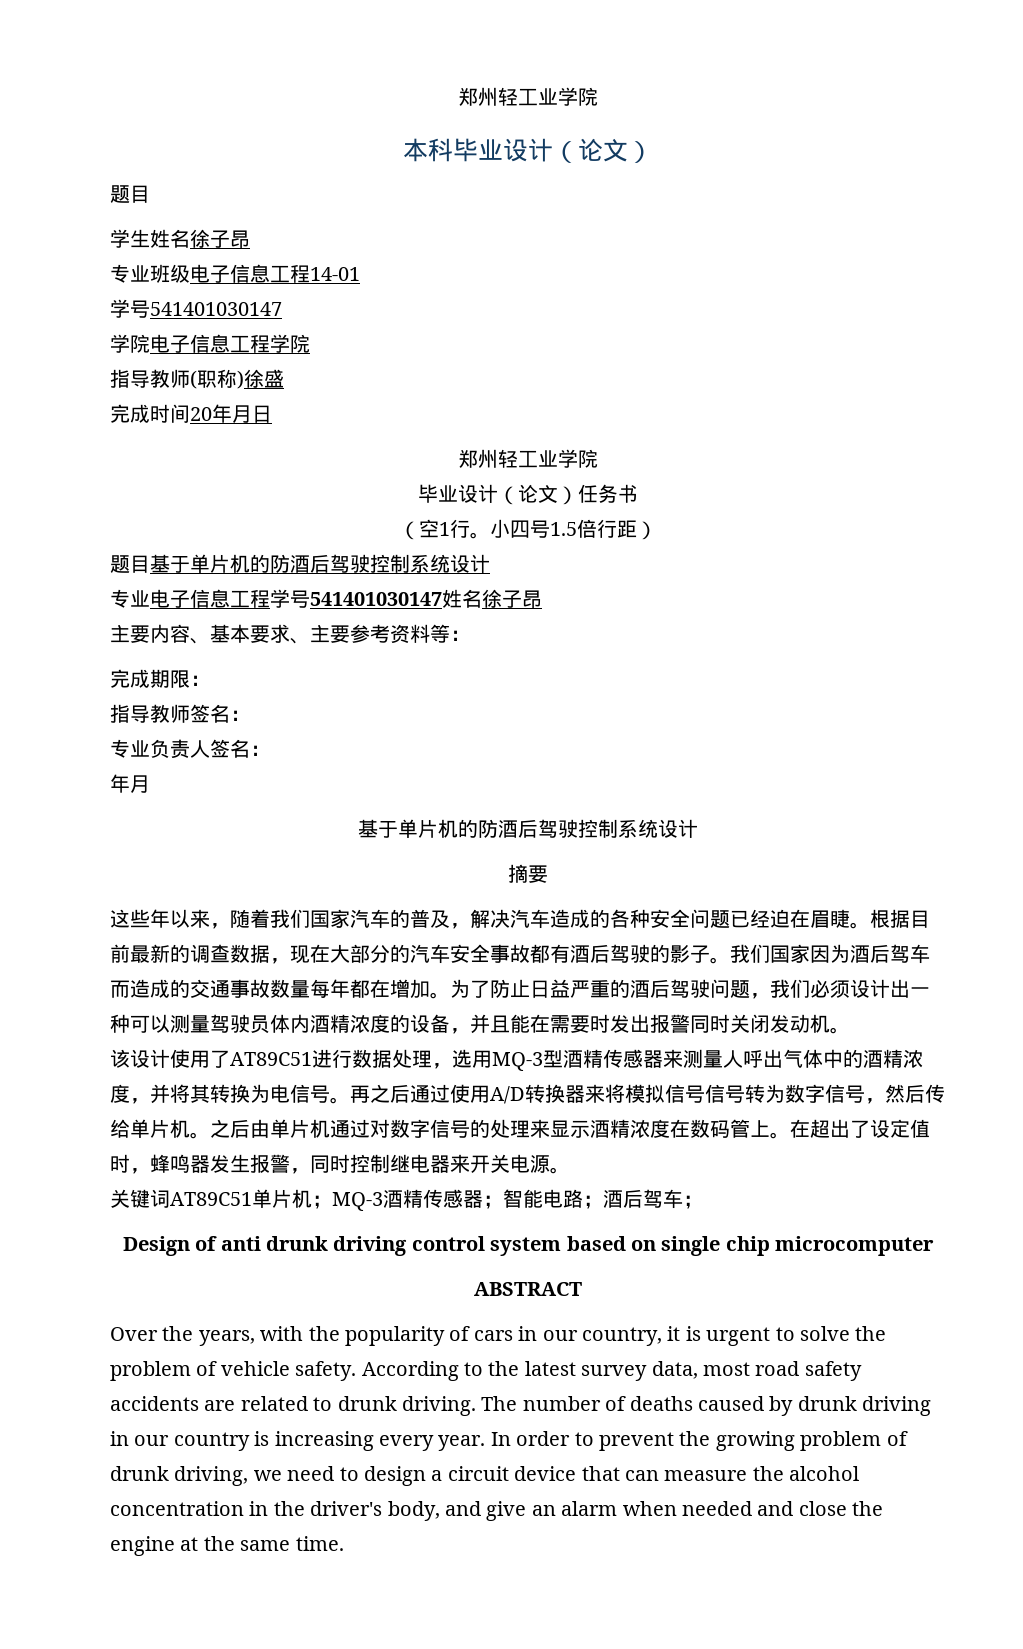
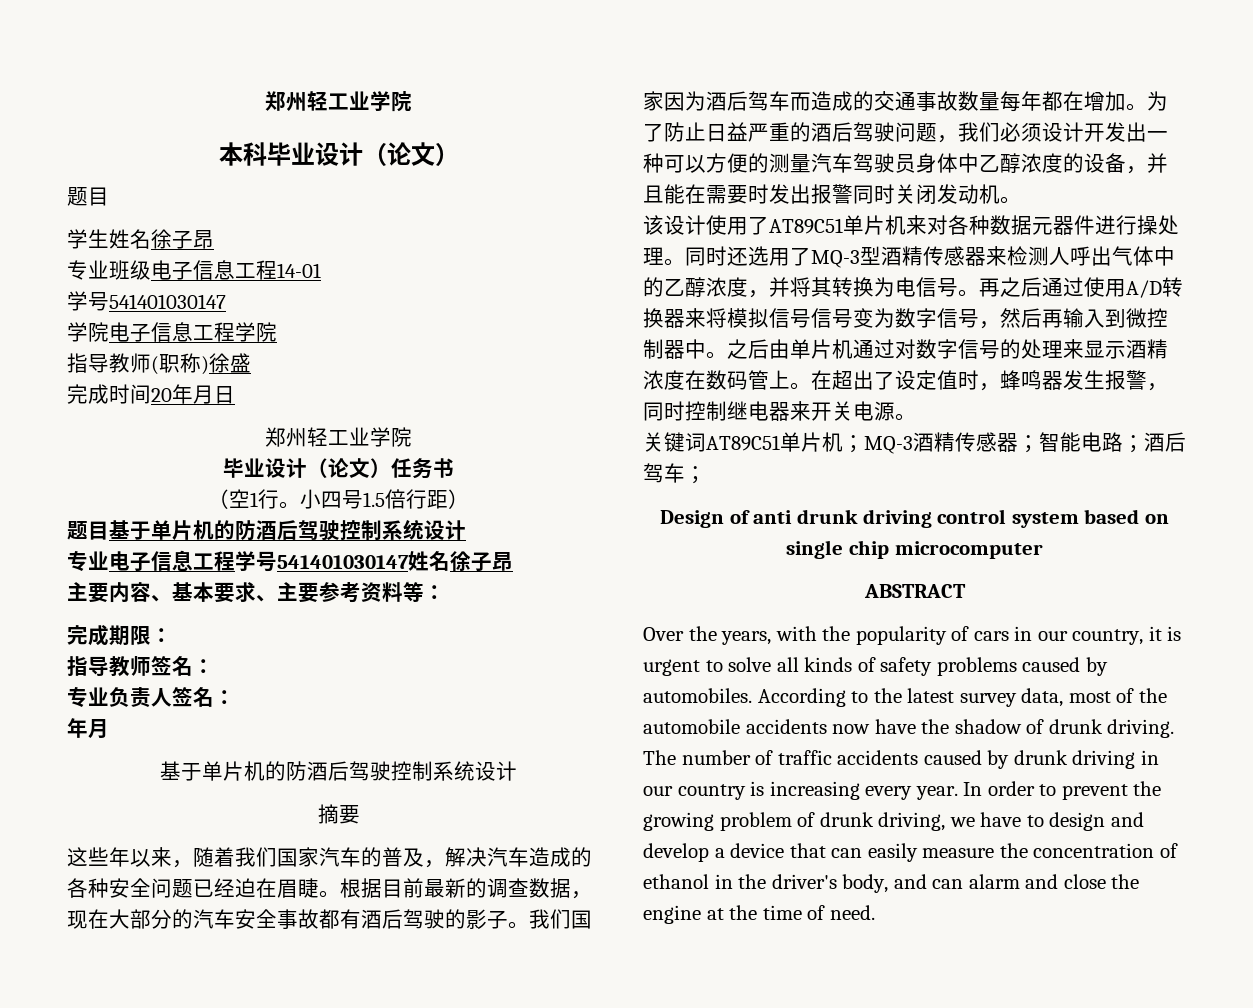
- 为了防止日益严重的酒后驾驶问题，我们必须设计出一种可以测量驾驶员体内酒精浓度的设备，并且能在需要时发出报警同时关闭发动机。
+ 为了防止日益严重的酒后驾驶问题，我们必须设计开发出一种可以方便的测量汽车驾驶员身体中乙醇浓度的设备，并且能在需要时发出报警同时关闭发动机。
- 该设计使用了AT89C51进行数据处理，选用MQ-3型酒精传感器来测量人呼出气体中的酒精浓度，并将其转换为电信号。
+ 该设计使用了AT89C51单片机来对各种数据元器件进行操处理。同时还选用了MQ-3型酒精传感器来检测人呼出气体中的乙醇浓度，并将其转换为电信号。
- 再之后通过使用A/D转换器来将模拟信号信号转为数字信号，然后传给单片机。
+ 再之后通过使用A/D转换器来将模拟信号信号变为数字信号，然后再输入到微控制器中。
- Over the years, with the popularity of cars in our country, it is urgent to solve the problem of vehicle safety.
+ Over the years, with the popularity of cars in our country, it is urgent to solve all kinds of safety problems caused by automobiles.
- According to the latest survey data, most road safety accidents are related to drunk driving.
+ According to the latest survey data, most of the automobile accidents now have the shadow of drunk driving.
- The number of deaths caused by drunk driving in our country is increasing every year.
+ The number of traffic accidents caused by drunk driving in our country is increasing every year.
- In order to prevent the growing problem of drunk driving, we need to design a circuit device that can measure the alcohol concentration in the driver's body, and give an alarm when needed and close the engine at the same time.
+ In order to prevent the growing problem of drunk driving, we have to design and develop a device that can easily measure the concentration of ethanol in the driver's body, and can alarm and close the engine at the time of need.

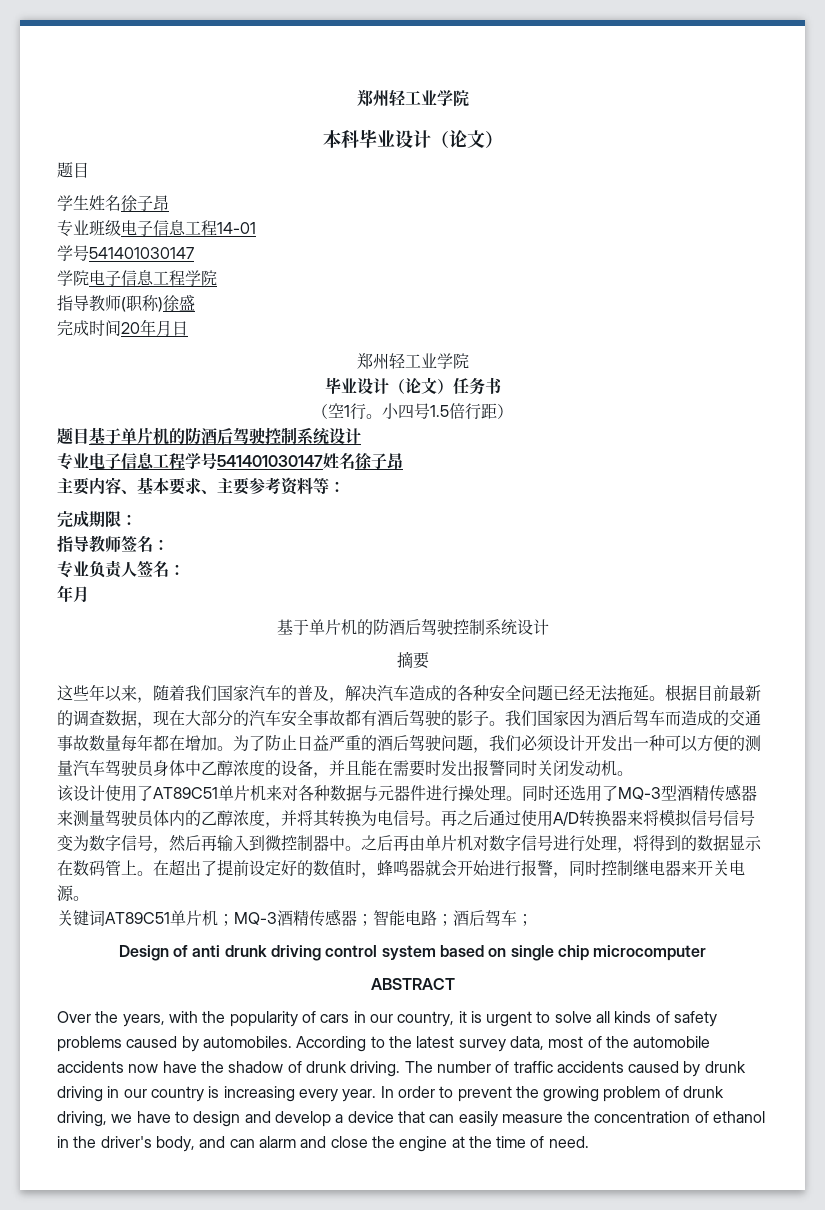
- 这些年以来，随着我们国家汽车的普及，解决汽车造成的各种安全问题已经迫在眉睫。
+ 这些年以来，随着我们国家汽车的普及，解决汽车造成的各种安全问题已经无法拖延。
- 该设计使用了AT89C51单片机来对各种数据元器件进行操处理。
+ 该设计使用了AT89C51单片机来对各种数据与元器件进行操处理。
- 同时还选用了MQ-3型酒精传感器来检测人呼出气体中的乙醇浓度，并将其转换为电信号。
+ 同时还选用了MQ-3型酒精传感器来测量驾驶员体内的乙醇浓度，并将其转换为电信号。
- 之后由单片机通过对数字信号的处理来显示酒精浓度在数码管上。
+ 之后再由单片机对数字信号进行处理，将得到的数据显示在数码管上。
- 在超出了设定值时，蜂鸣器发生报警，同时控制继电器来开关电源。
+ 在超出了提前设定好的数值时，蜂鸣器就会开始进行报警，同时控制继电器来开关电源。

